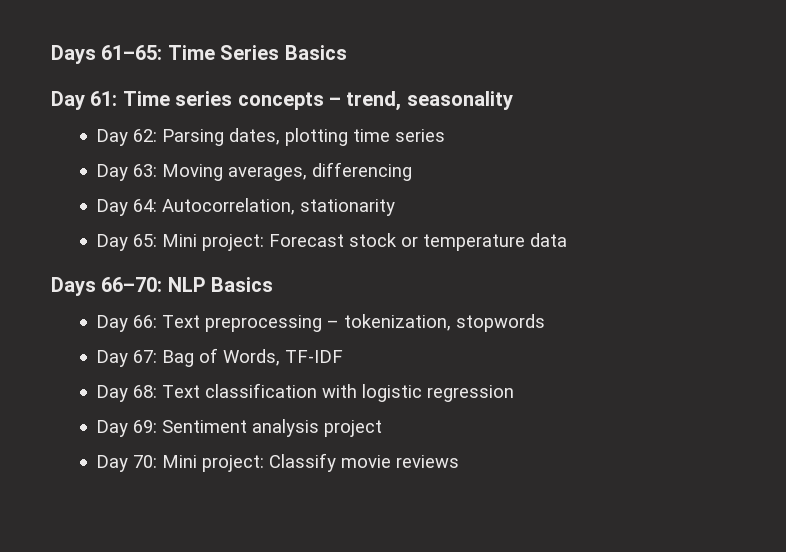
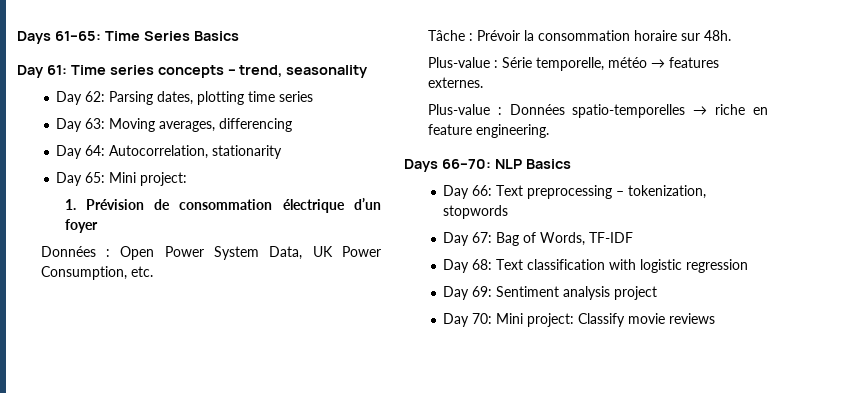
- Day 65: Mini project: Forecast stock or temperature data
+ Day 65: Mini project:
+ 1. Prévision de consommation électrique d’un foyer
+ Données : Open Power System Data, UK Power Consumption, etc.
+ Tâche : Prévoir la consommation horaire sur 48h.
+ Plus-value : Série temporelle, météo → features externes.
+ Plus-value : Données spatio-temporelles → riche en feature engineering.

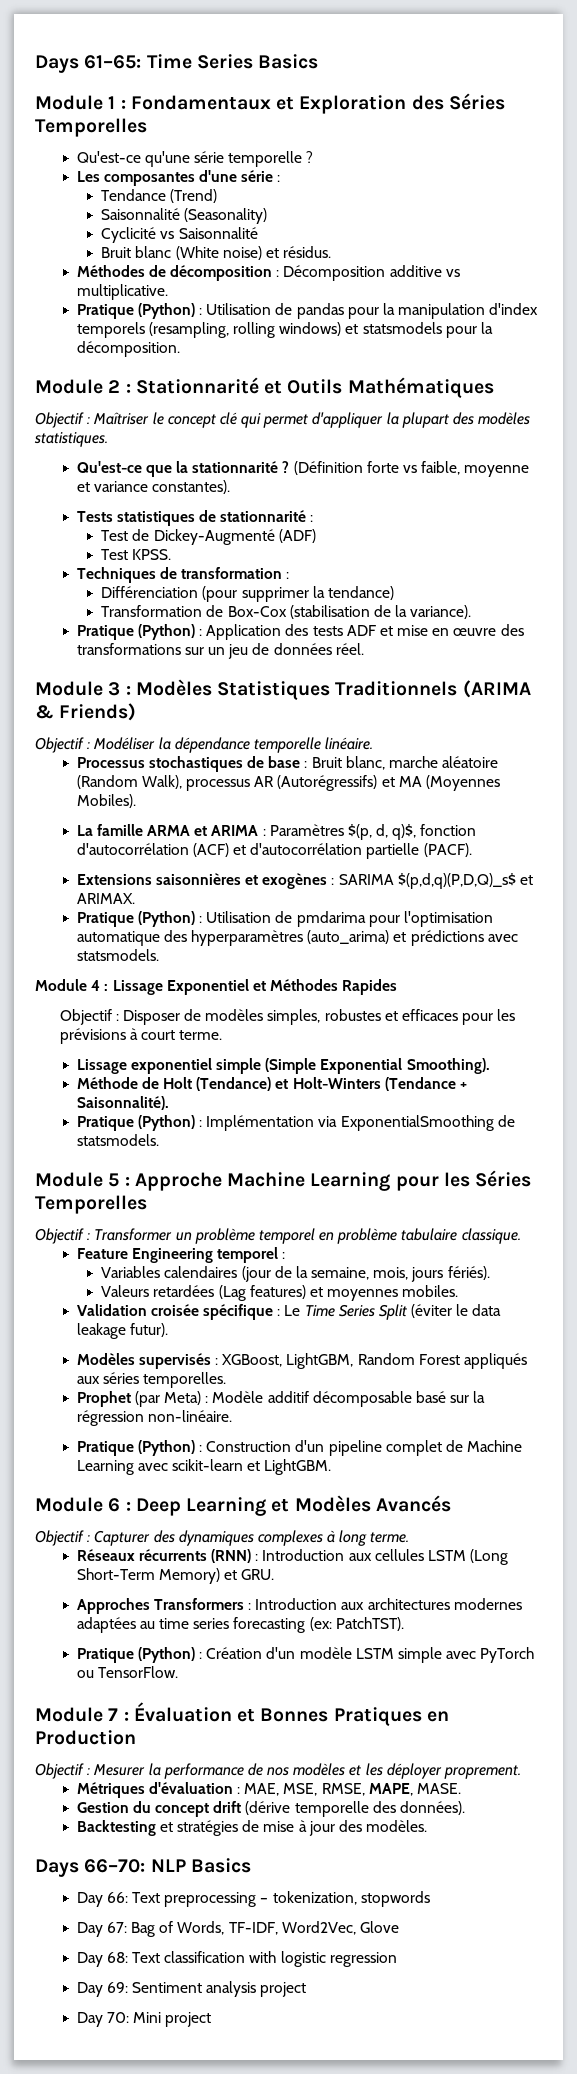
- Day 61: Time series concepts – trend, seasonality
- Day 62: Parsing dates, plotting time series
- Day 63: Moving averages, differencing
- Day 64: Autocorrelation, stationarity
- Day 65: Mini project:
- 1. Prévision de consommation électrique d’un foyer
- Données : Open Power System Data, UK Power Consumption, etc.
- Tâche : Prévoir la consommation horaire sur 48h.
- Plus-value : Série temporelle, météo → features externes.
- Plus-value : Données spatio-temporelles → riche en feature engineering.
+ Module 1 : Fondamentaux et Exploration des Séries Temporelles
+ Qu'est-ce qu'une série temporelle ?
+ Les composantes d'une série :
+ Tendance (Trend)
+ Saisonnalité (Seasonality)
+ Cyclicité vs Saisonnalité
+ Bruit blanc (White noise) et résidus.
+ Méthodes de décomposition : Décomposition additive vs multiplicative.
+ Pratique (Python) : Utilisation de pandas pour la manipulation d'index temporels (resampling, rolling windows) et statsmodels pour la décomposition.
+ Module 2 : Stationnarité et Outils Mathématiques
+ Objectif : Maîtriser le concept clé qui permet d'appliquer la plupart des modèles statistiques.
+ Qu'est-ce que la stationnarité ? (Définition forte vs faible, moyenne et variance constantes).
+ Tests statistiques de stationnarité :
+ Test de Dickey-Augmenté (ADF)
+ Test KPSS.
+ Techniques de transformation :
+ Différenciation (pour supprimer la tendance)
+ Transformation de Box-Cox (stabilisation de la variance).
+ Pratique (Python) : Application des tests ADF et mise en œuvre des transformations sur un jeu de données réel.
+ Module 3 : Modèles Statistiques Traditionnels (ARIMA & Friends)
+ Objectif : Modéliser la dépendance temporelle linéaire.
+ Processus stochastiques de base : Bruit blanc, marche aléatoire (Random Walk), processus AR (Autorégressifs) et MA (Moyennes Mobiles).
+ La famille ARMA et ARIMA : Paramètres $(p, d, q)$, fonction d'autocorrélation (ACF) et d'autocorrélation partielle (PACF).
+ Extensions saisonnières et exogènes : SARIMA $(p,d,q)(P,D,Q)_s$ et ARIMAX.
+ Pratique (Python) : Utilisation de pmdarima pour l'optimisation automatique des hyperparamètres (auto_arima) et prédictions avec statsmodels.
+ Module 4 : Lissage Exponentiel et Méthodes Rapides
+ Objectif : Disposer de modèles simples, robustes et efficaces pour les prévisions à court terme.
+ Lissage exponentiel simple (Simple Exponential Smoothing).
+ Méthode de Holt (Tendance) et Holt-Winters (Tendance + Saisonnalité).
+ Pratique (Python) : Implémentation via ExponentialSmoothing de statsmodels.
+ Module 5 : Approche Machine Learning pour les Séries Temporelles
+ Objectif : Transformer un problème temporel en problème tabulaire classique.
+ Feature Engineering temporel :
+ Variables calendaires (jour de la semaine, mois, jours fériés).
+ Valeurs retardées (Lag features) et moyennes mobiles.
+ Validation croisée spécifique : Le Time Series Split (éviter le data leakage futur).
+ Modèles supervisés : XGBoost, LightGBM, Random Forest appliqués aux séries temporelles.
+ Prophet (par Meta) : Modèle additif décomposable basé sur la régression non-linéaire.
+ Pratique (Python) : Construction d'un pipeline complet de Machine Learning avec scikit-learn et LightGBM.
+ Module 6 : Deep Learning et Modèles Avancés
+ Objectif : Capturer des dynamiques complexes à long terme.
+ Réseaux récurrents (RNN) : Introduction aux cellules LSTM (Long Short-Term Memory) et GRU.
+ Approches Transformers : Introduction aux architectures modernes adaptées au time series forecasting (ex: PatchTST).
+ Pratique (Python) : Création d'un modèle LSTM simple avec PyTorch ou TensorFlow.
+ Module 7 : Évaluation et Bonnes Pratiques en Production
+ Objectif : Mesurer la performance de nos modèles et les déployer proprement.
+ Métriques d'évaluation : MAE, MSE, RMSE, MAPE, MASE.
+ Gestion du concept drift (dérive temporelle des données).
+ Backtesting et stratégies de mise à jour des modèles.
- Day 67: Bag of Words, TF-IDF
+ Day 67: Bag of Words, TF-IDF, Word2Vec, Glove
- Day 70: Mini project: Classify movie reviews
+ Day 70: Mini project

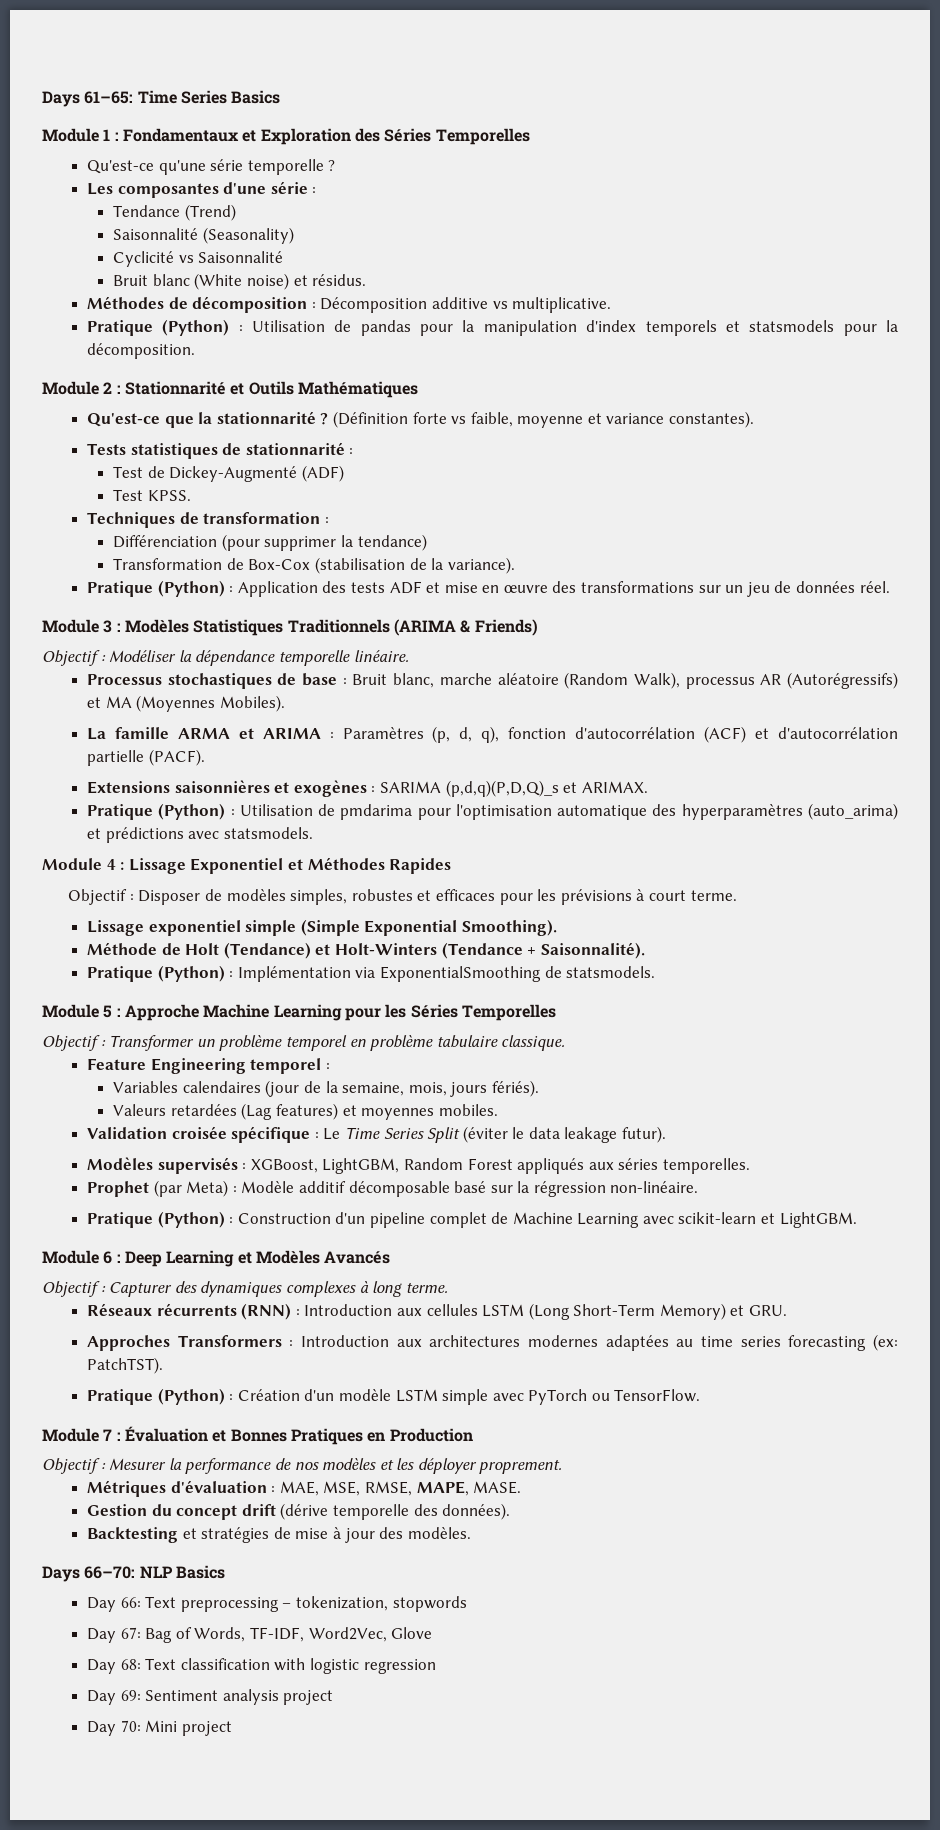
- Pratique (Python) : Utilisation de pandas pour la manipulation d'index temporels (resampling, rolling windows) et statsmodels pour la décomposition.
+ Pratique (Python) : Utilisation de pandas pour la manipulation d'index temporels et statsmodels pour la décomposition.
- Objectif : Maîtriser le concept clé qui permet d'appliquer la plupart des modèles statistiques.
- La famille ARMA et ARIMA : Paramètres $(p, d, q)$, fonction d'autocorrélation (ACF) et d'autocorrélation partielle (PACF).
+ La famille ARMA et ARIMA : Paramètres (p, d, q), fonction d'autocorrélation (ACF) et d'autocorrélation partielle (PACF).
- Extensions saisonnières et exogènes : SARIMA $(p,d,q)(P,D,Q)_s$ et ARIMAX.
+ Extensions saisonnières et exogènes : SARIMA (p,d,q)(P,D,Q)_s et ARIMAX.

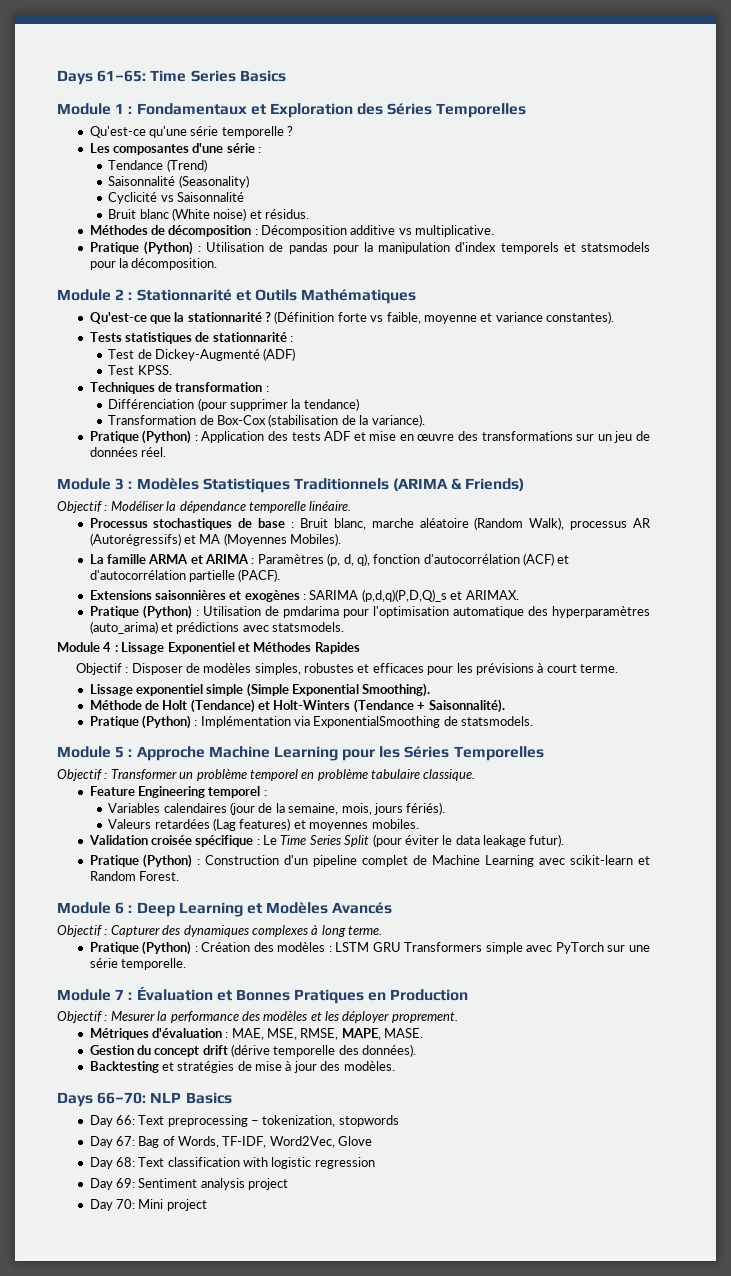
- Validation croisée spécifique : Le Time Series Split (éviter le data leakage futur).
+ Validation croisée spécifique : Le Time Series Split (pour éviter le data leakage futur).
- Modèles supervisés : XGBoost, LightGBM, Random Forest appliqués aux séries temporelles.
- Prophet (par Meta) : Modèle additif décomposable basé sur la régression non-linéaire.
- Pratique (Python) : Construction d'un pipeline complet de Machine Learning avec scikit-learn et LightGBM.
+ Pratique (Python) : Construction d'un pipeline complet de Machine Learning avec scikit-learn et Random Forest.
- Réseaux récurrents (RNN) : Introduction aux cellules LSTM (Long Short-Term Memory) et GRU.
- Approches Transformers : Introduction aux architectures modernes adaptées au time series forecasting (ex: PatchTST).
- Pratique (Python) : Création d'un modèle LSTM simple avec PyTorch ou TensorFlow.
+ Pratique (Python) : Création des modèles : LSTM GRU Transformers simple avec PyTorch sur une série temporelle.
- Objectif : Mesurer la performance de nos modèles et les déployer proprement.
+ Objectif : Mesurer la performance des modèles et les déployer proprement.

